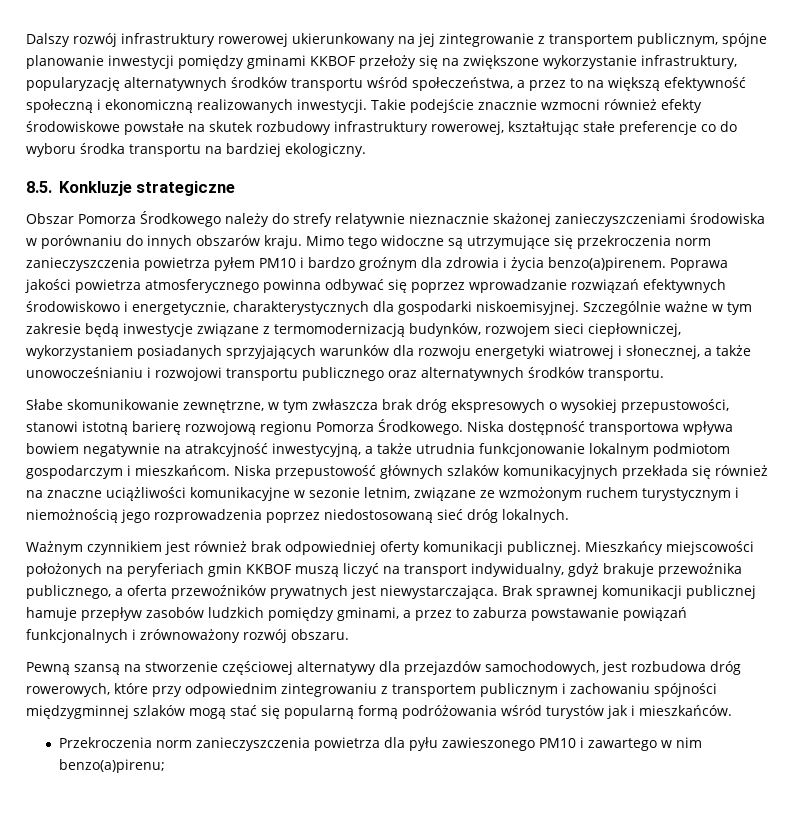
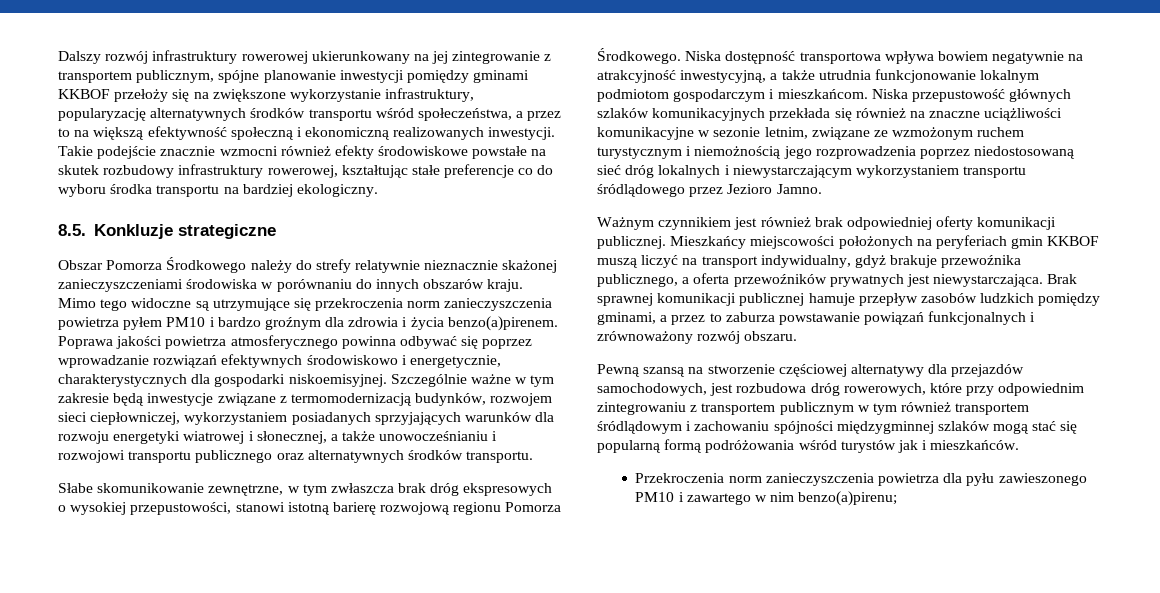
- Niska przepustowość głównych szlaków komunikacyjnych przekłada się również na znaczne uciążliwości komunikacyjne w sezonie letnim, związane ze wzmożonym ruchem turystycznym i niemożnością jego rozprowadzenia poprzez niedostosowaną sieć dróg lokalnych.
+ Niska przepustowość głównych szlaków komunikacyjnych przekłada się również na znaczne uciążliwości komunikacyjne w sezonie letnim, związane ze wzmożonym ruchem turystycznym i niemożnością jego rozprowadzenia poprzez niedostosowaną sieć dróg lokalnych i niewystarczającym wykorzystaniem transportu śródlądowego przez Jezioro Jamno.
- Pewną szansą na stworzenie częściowej alternatywy dla przejazdów samochodowych, jest rozbudowa dróg rowerowych, które przy odpowiednim zintegrowaniu z transportem publicznym i zachowaniu spójności międzygminnej szlaków mogą stać się popularną formą podróżowania wśród turystów jak i mieszkańców.
+ Pewną szansą na stworzenie częściowej alternatywy dla przejazdów samochodowych, jest rozbudowa dróg rowerowych, które przy odpowiednim zintegrowaniu z transportem publicznym w tym również transportem śródlądowym i zachowaniu spójności międzygminnej szlaków mogą stać się popularną formą podróżowania wśród turystów jak i mieszkańców.

